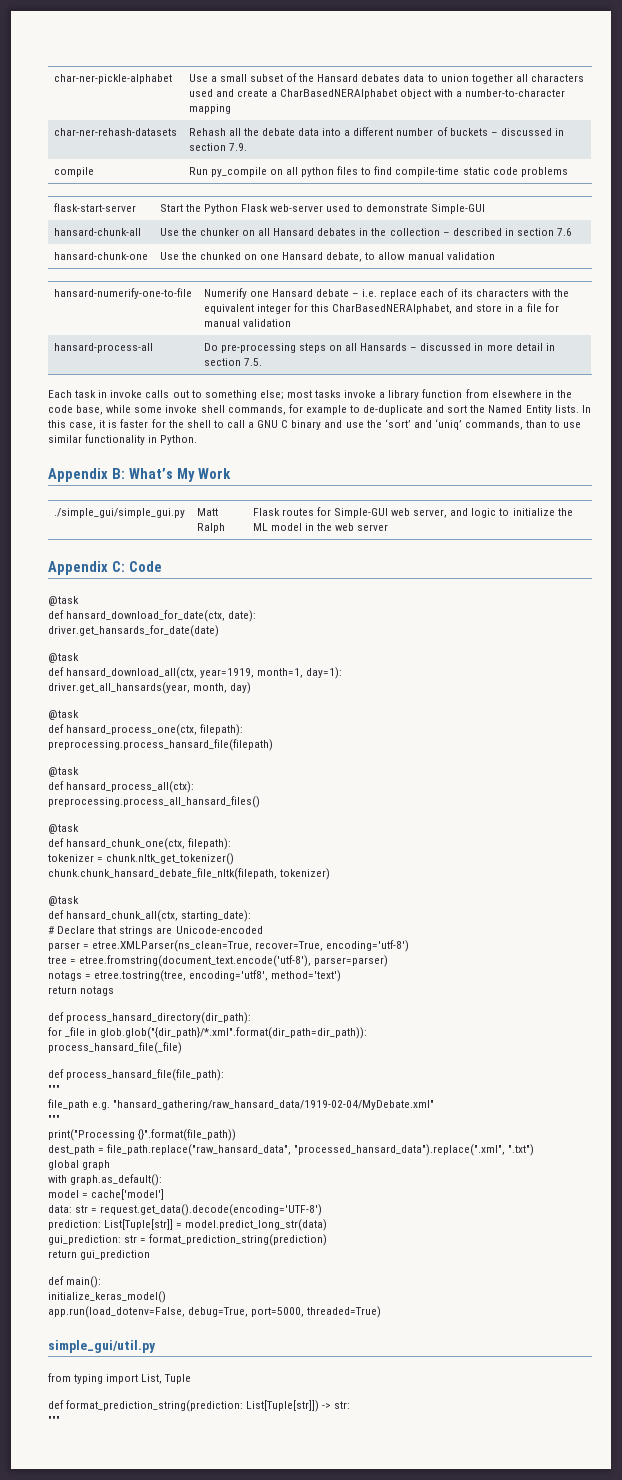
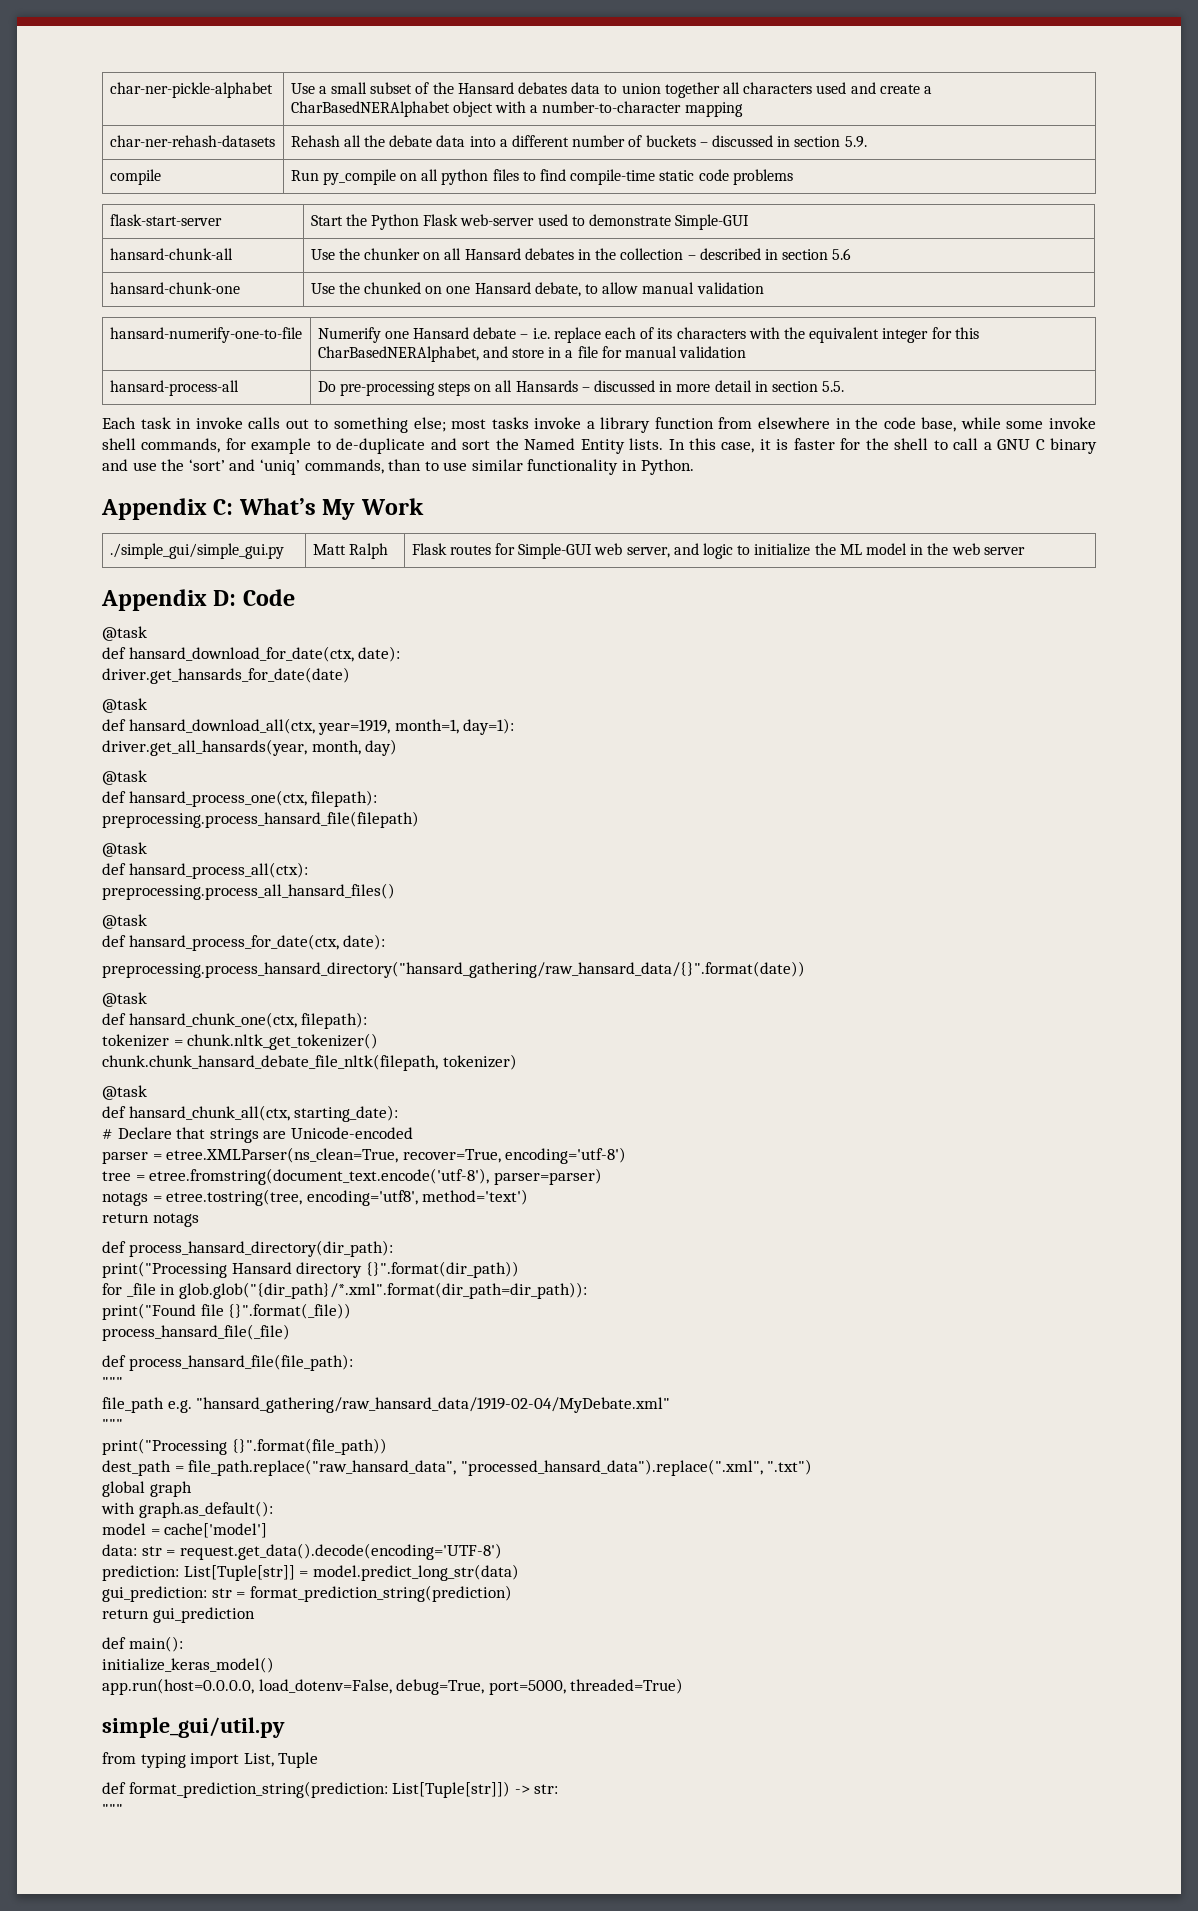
- char-ner-rehash-datasets | Rehash all the debate data into a different number of buckets – discussed in section 7.9.
+ char-ner-rehash-datasets | Rehash all the debate data into a different number of buckets – discussed in section 5.9.
- hansard-chunk-all | Use the chunker on all Hansard debates in the collection – described in section 7.6
+ hansard-chunk-all | Use the chunker on all Hansard debates in the collection – described in section 5.6
- hansard-process-all | Do pre-processing steps on all Hansards – discussed in more detail in section 7.5.
+ hansard-process-all | Do pre-processing steps on all Hansards – discussed in more detail in section 5.5.
- Appendix B: What’s My Work
+ Appendix C: What’s My Work
- Appendix C: Code
+ Appendix D: Code
+ def hansard_process_for_date(ctx, date):
+ preprocessing.process_hansard_directory("hansard_gathering/raw_hansard_data/{}".format(date))
+ @task
+ print("Processing Hansard directory {}".format(dir_path))
+ print("Found file {}".format(_file))
- app.run(load_dotenv=False, debug=True, port=5000, threaded=True)
+ app.run(host=0.0.0.0, load_dotenv=False, debug=True, port=5000, threaded=True)

